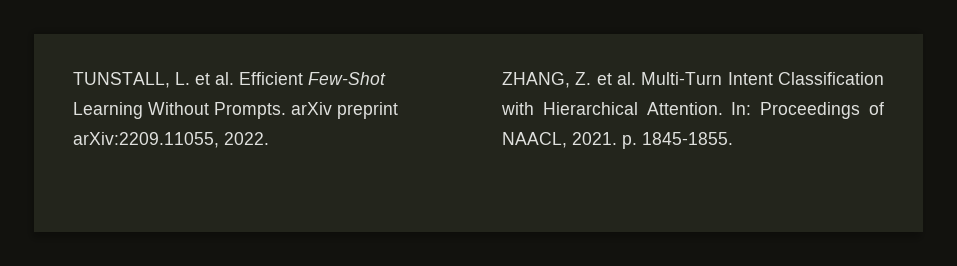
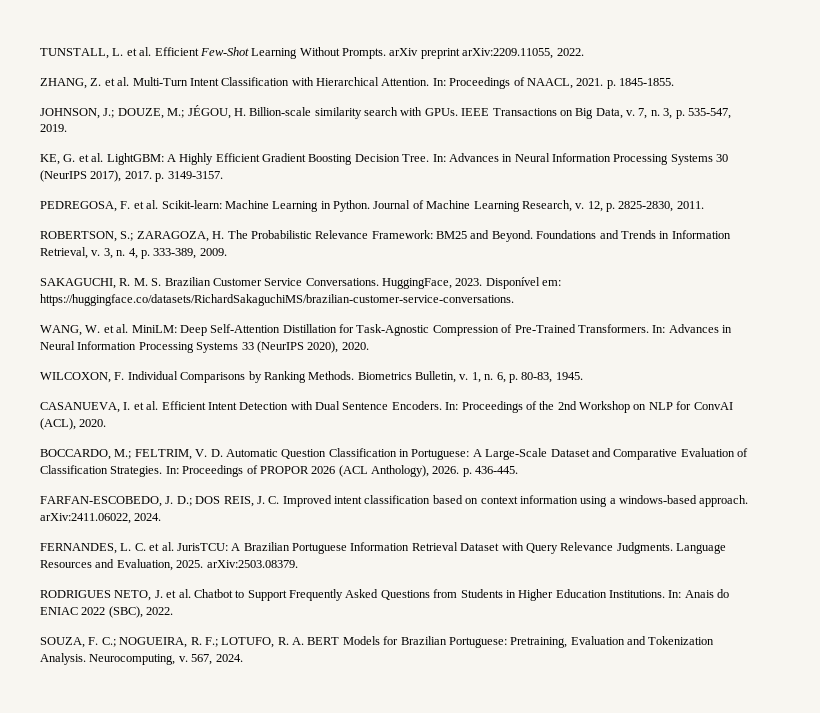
+ JOHNSON, J.; DOUZE, M.; JÉGOU, H. Billion-scale similarity search with GPUs. IEEE Transactions on Big Data, v. 7, n. 3, p. 535-547, 2019.
+ KE, G. et al. LightGBM: A Highly Efficient Gradient Boosting Decision Tree. In: Advances in Neural Information Processing Systems 30 (NeurIPS 2017), 2017. p. 3149-3157.
+ PEDREGOSA, F. et al. Scikit-learn: Machine Learning in Python. Journal of Machine Learning Research, v. 12, p. 2825-2830, 2011.
+ ROBERTSON, S.; ZARAGOZA, H. The Probabilistic Relevance Framework: BM25 and Beyond. Foundations and Trends in Information Retrieval, v. 3, n. 4, p. 333-389, 2009.
+ SAKAGUCHI, R. M. S. Brazilian Customer Service Conversations. HuggingFace, 2023. Disponível em: https://huggingface.co/datasets/RichardSakaguchiMS/brazilian-customer-service-conversations.
+ WANG, W. et al. MiniLM: Deep Self-Attention Distillation for Task-Agnostic Compression of Pre-Trained Transformers. In: Advances in Neural Information Processing Systems 33 (NeurIPS 2020), 2020.
+ WILCOXON, F. Individual Comparisons by Ranking Methods. Biometrics Bulletin, v. 1, n. 6, p. 80-83, 1945.
+ CASANUEVA, I. et al. Efficient Intent Detection with Dual Sentence Encoders. In: Proceedings of the 2nd Workshop on NLP for ConvAI (ACL), 2020.
+ BOCCARDO, M.; FELTRIM, V. D. Automatic Question Classification in Portuguese: A Large-Scale Dataset and Comparative Evaluation of Classification Strategies. In: Proceedings of PROPOR 2026 (ACL Anthology), 2026. p. 436-445.
+ FARFAN-ESCOBEDO, J. D.; DOS REIS, J. C. Improved intent classification based on context information using a windows-based approach. arXiv:2411.06022, 2024.
+ FERNANDES, L. C. et al. JurisTCU: A Brazilian Portuguese Information Retrieval Dataset with Query Relevance Judgments. Language Resources and Evaluation, 2025. arXiv:2503.08379.
+ RODRIGUES NETO, J. et al. Chatbot to Support Frequently Asked Questions from Students in Higher Education Institutions. In: Anais do ENIAC 2022 (SBC), 2022.
+ SOUZA, F. C.; NOGUEIRA, R. F.; LOTUFO, R. A. BERT Models for Brazilian Portuguese: Pretraining, Evaluation and Tokenization Analysis. Neurocomputing, v. 567, 2024.

